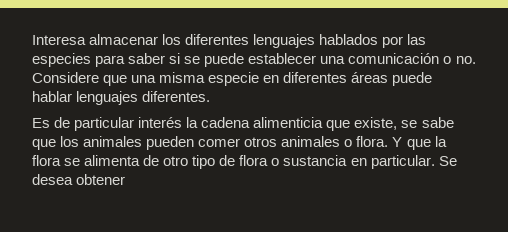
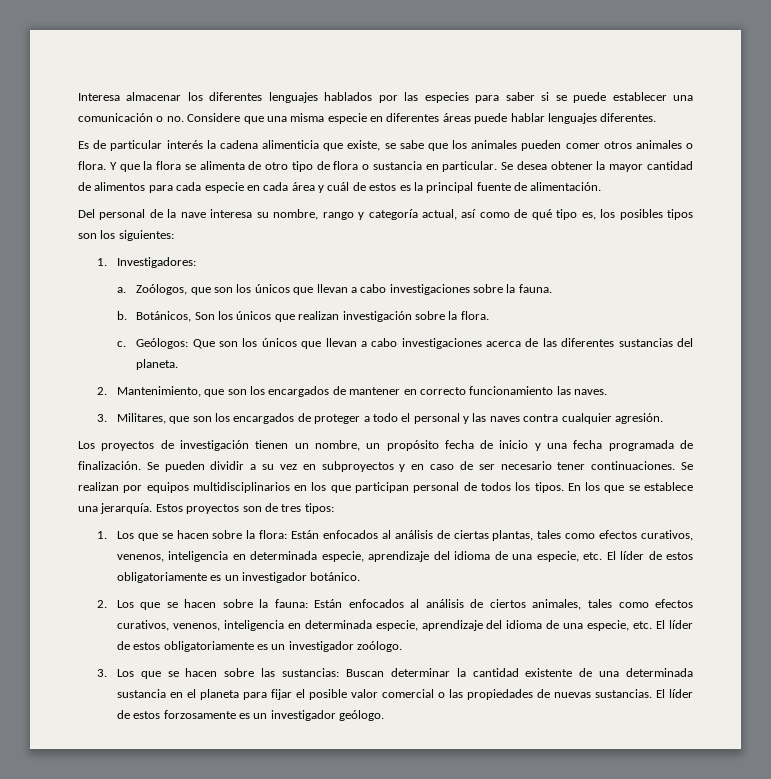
- Se desea obtener
+ Se desea obtener la mayor cantidad de alimentos para cada especie en cada área y cuál de estos es la principal fuente de alimentación.
+ Del personal de la nave interesa su nombre, rango y categoría actual, así como de qué tipo es, los posibles tipos son los siguientes:
+ 1. Investigadores:
+ a. Zoólogos, que son los únicos que llevan a cabo investigaciones sobre la fauna.
+ b. Botánicos, Son los únicos que realizan investigación sobre la flora.
+ c. Geólogos: Que son los únicos que llevan a cabo investigaciones acerca de las diferentes sustancias del planeta.
+ 2. Mantenimiento, que son los encargados de mantener en correcto funcionamiento las naves.
+ 3. Militares, que son los encargados de proteger a todo el personal y las naves contra cualquier agresión.
+ Los proyectos de investigación tienen un nombre, un propósito fecha de inicio y una fecha programada de finalización. Se pueden dividir a su vez en subproyectos y en caso de ser necesario tener continuaciones. Se realizan por equipos multidisciplinarios en los que participan personal de todos los tipos. En los que se establece una jerarquía. Estos proyectos son de tres tipos:
+ 1. Los que se hacen sobre la flora: Están enfocados al análisis de ciertas plantas, tales como efectos curativos, venenos, inteligencia en determinada especie, aprendizaje del idioma de una especie, etc. El líder de estos obligatoriamente es un investigador botánico.
+ 2. Los que se hacen sobre la fauna: Están enfocados al análisis de ciertos animales, tales como efectos curativos, venenos, inteligencia en determinada especie, aprendizaje del idioma de una especie, etc. El líder de estos obligatoriamente es un investigador zoólogo.
+ 3. Los que se hacen sobre las sustancias: Buscan determinar la cantidad existente de una determinada sustancia en el planeta para fijar el posible valor comercial o las propiedades de nuevas sustancias. El líder de estos forzosamente es un investigador geólogo.

